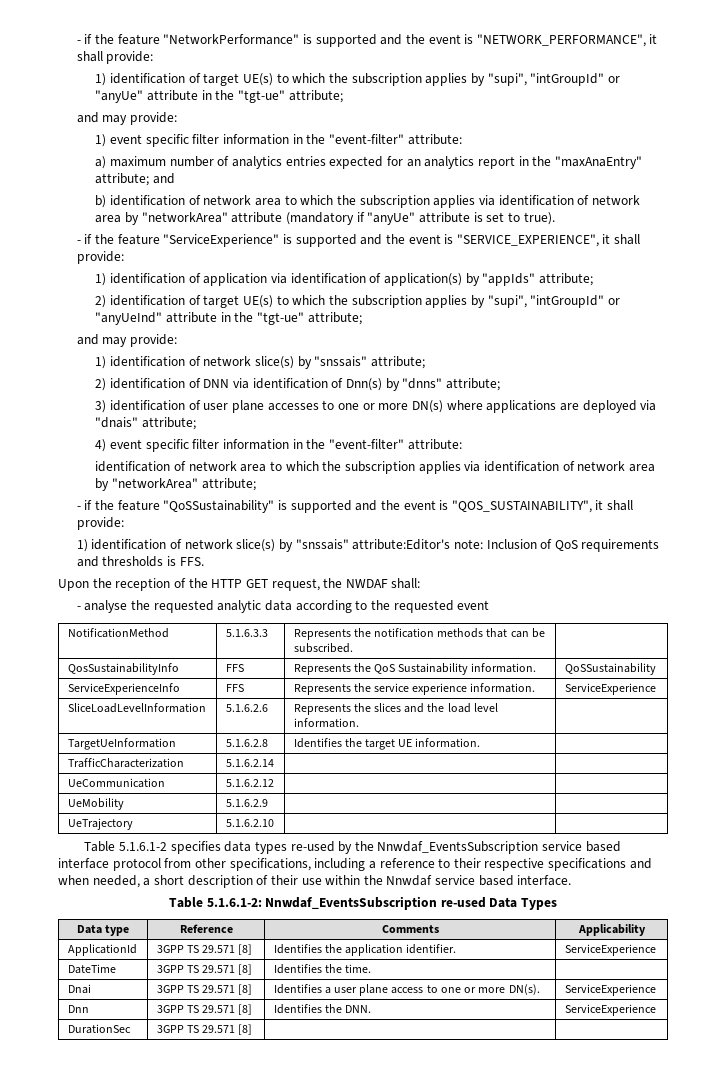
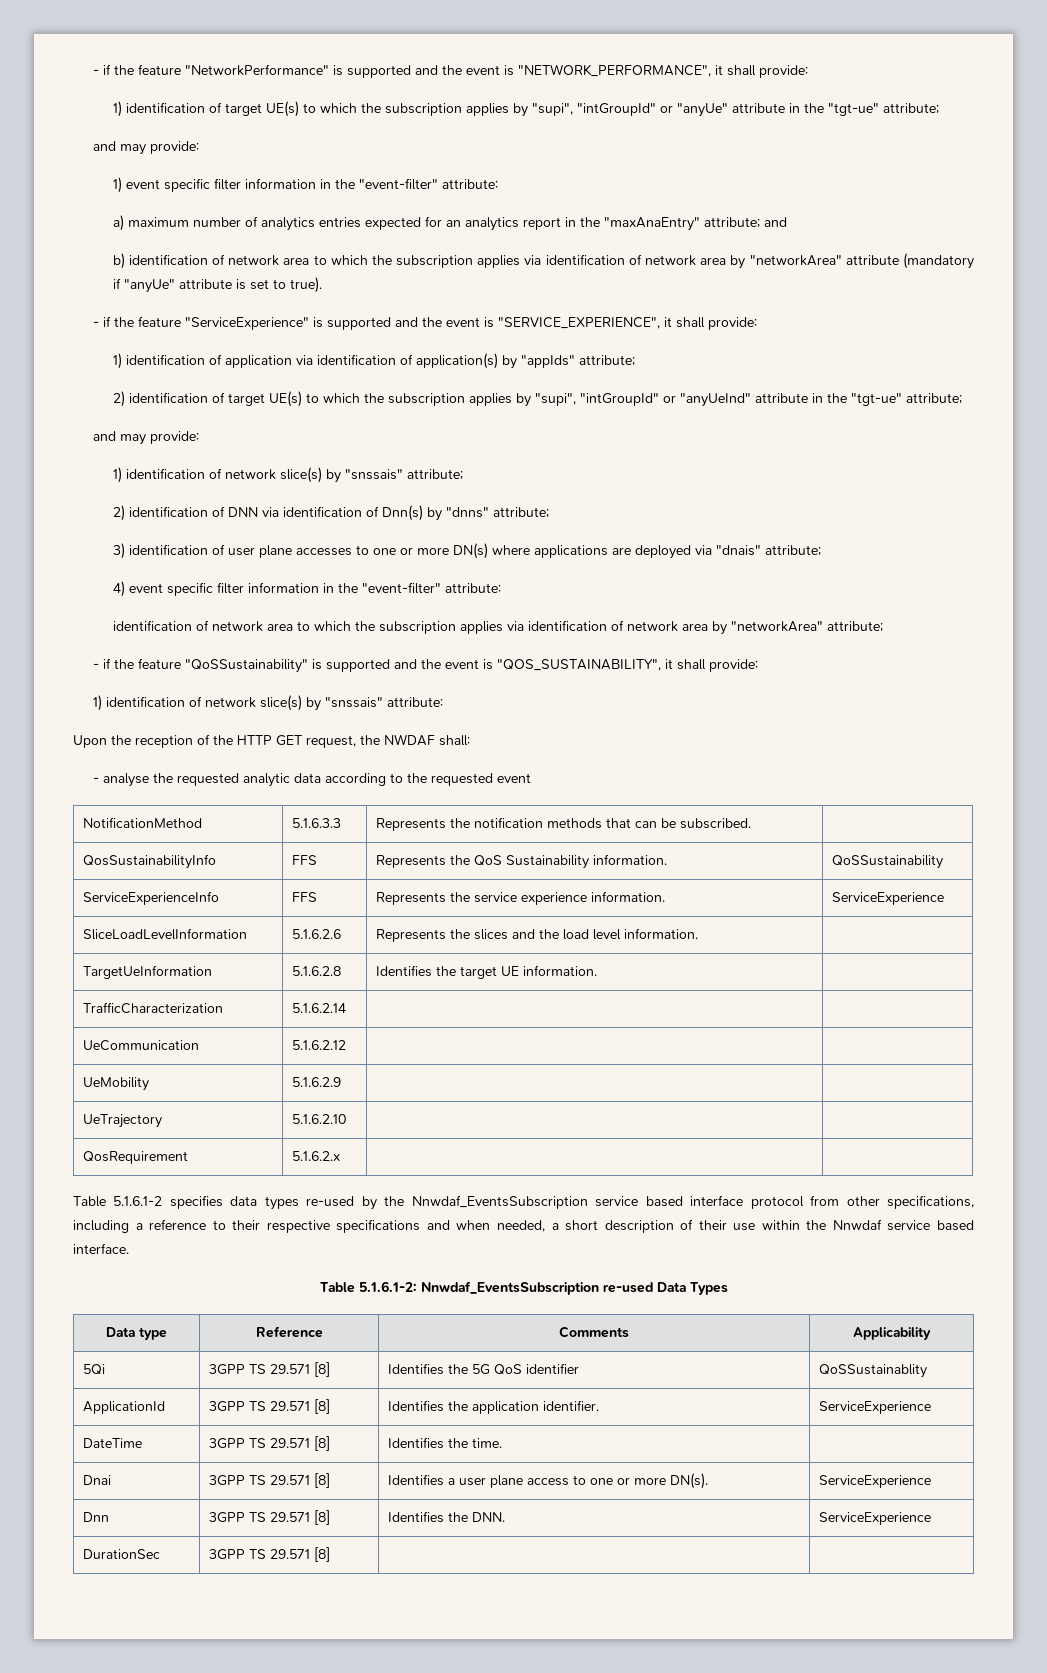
- 1) identification of network slice(s) by "snssais" attribute:Editor's note: Inclusion of QoS requirements and thresholds is FFS.
+ 1) identification of network slice(s) by "snssais" attribute:
+ QosRequirement | 5.1.6.2.x | |
+ 5Qi | 3GPP TS 29.571 [8] | Identifies the 5G QoS identifier | QoSSustainablity

